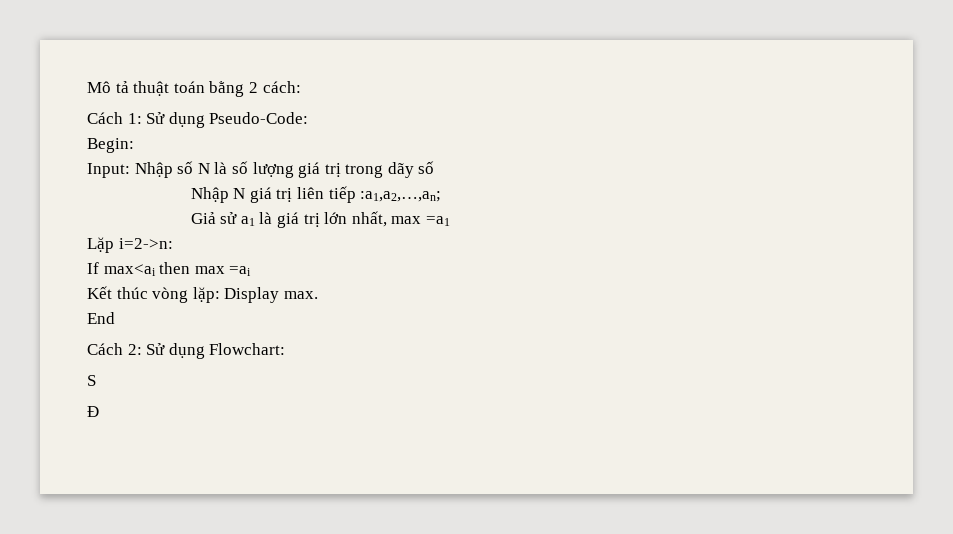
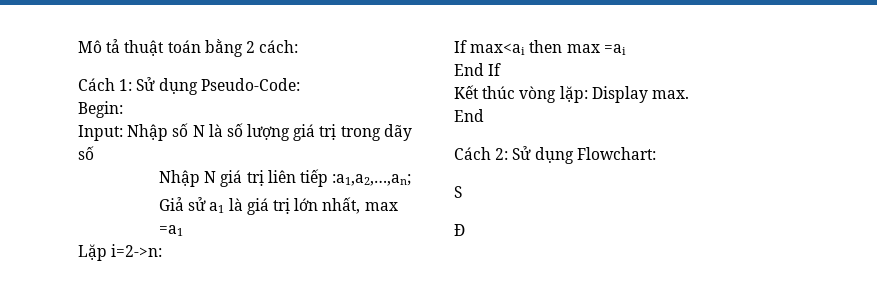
+ End If

